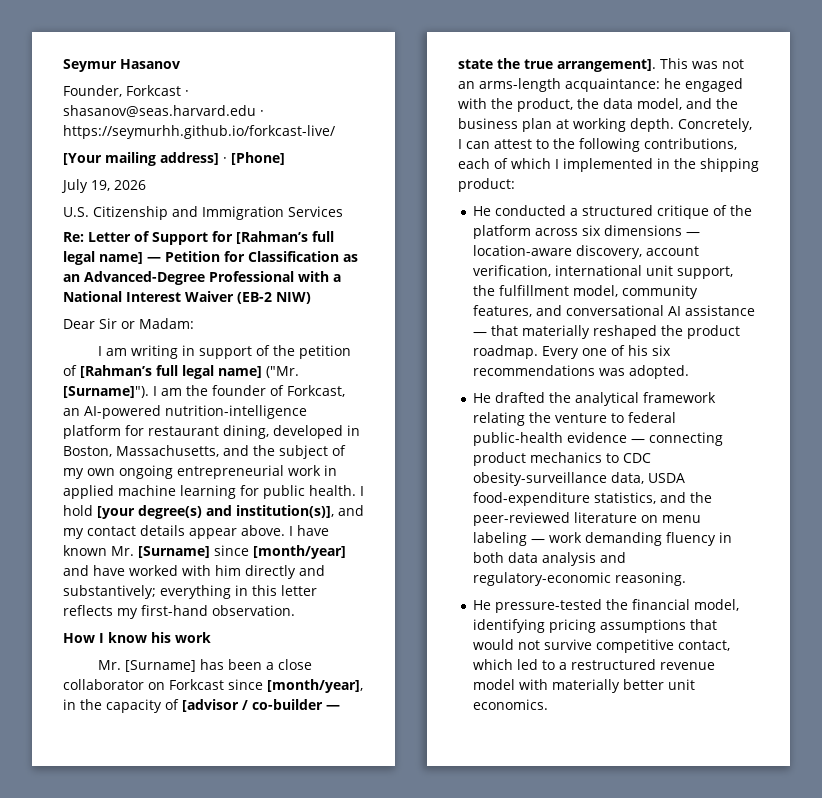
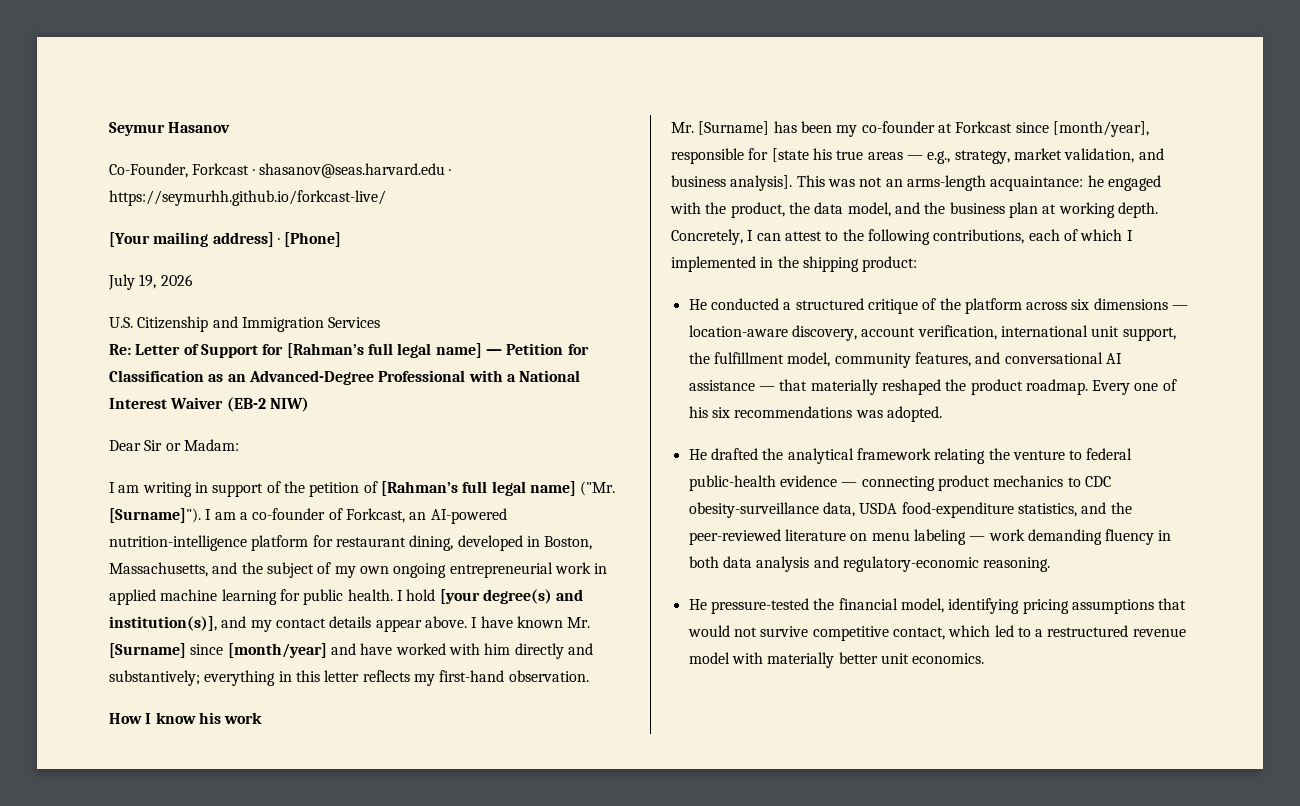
- Founder, Forkcast · shasanov@seas.harvard.edu · https://seymurhh.github.io/forkcast-live/
+ Co-Founder, Forkcast · shasanov@seas.harvard.edu · https://seymurhh.github.io/forkcast-live/
- I am the founder of Forkcast, an AI-powered nutrition-intelligence platform for restaurant dining, developed in Boston, Massachusetts, and the subject of my own ongoing entrepreneurial work in applied machine learning for public health.
+ I am a co-founder of Forkcast, an AI-powered nutrition-intelligence platform for restaurant dining, developed in Boston, Massachusetts, and the subject of my own ongoing entrepreneurial work in applied machine learning for public health.
- Mr. [Surname] has been a close collaborator on Forkcast since [month/year], in the capacity of [advisor / co-builder — state the true arrangement].
+ Mr. [Surname] has been my co-founder at Forkcast since [month/year], responsible for [state his true areas — e.g., strategy, market validation, and business analysis].

